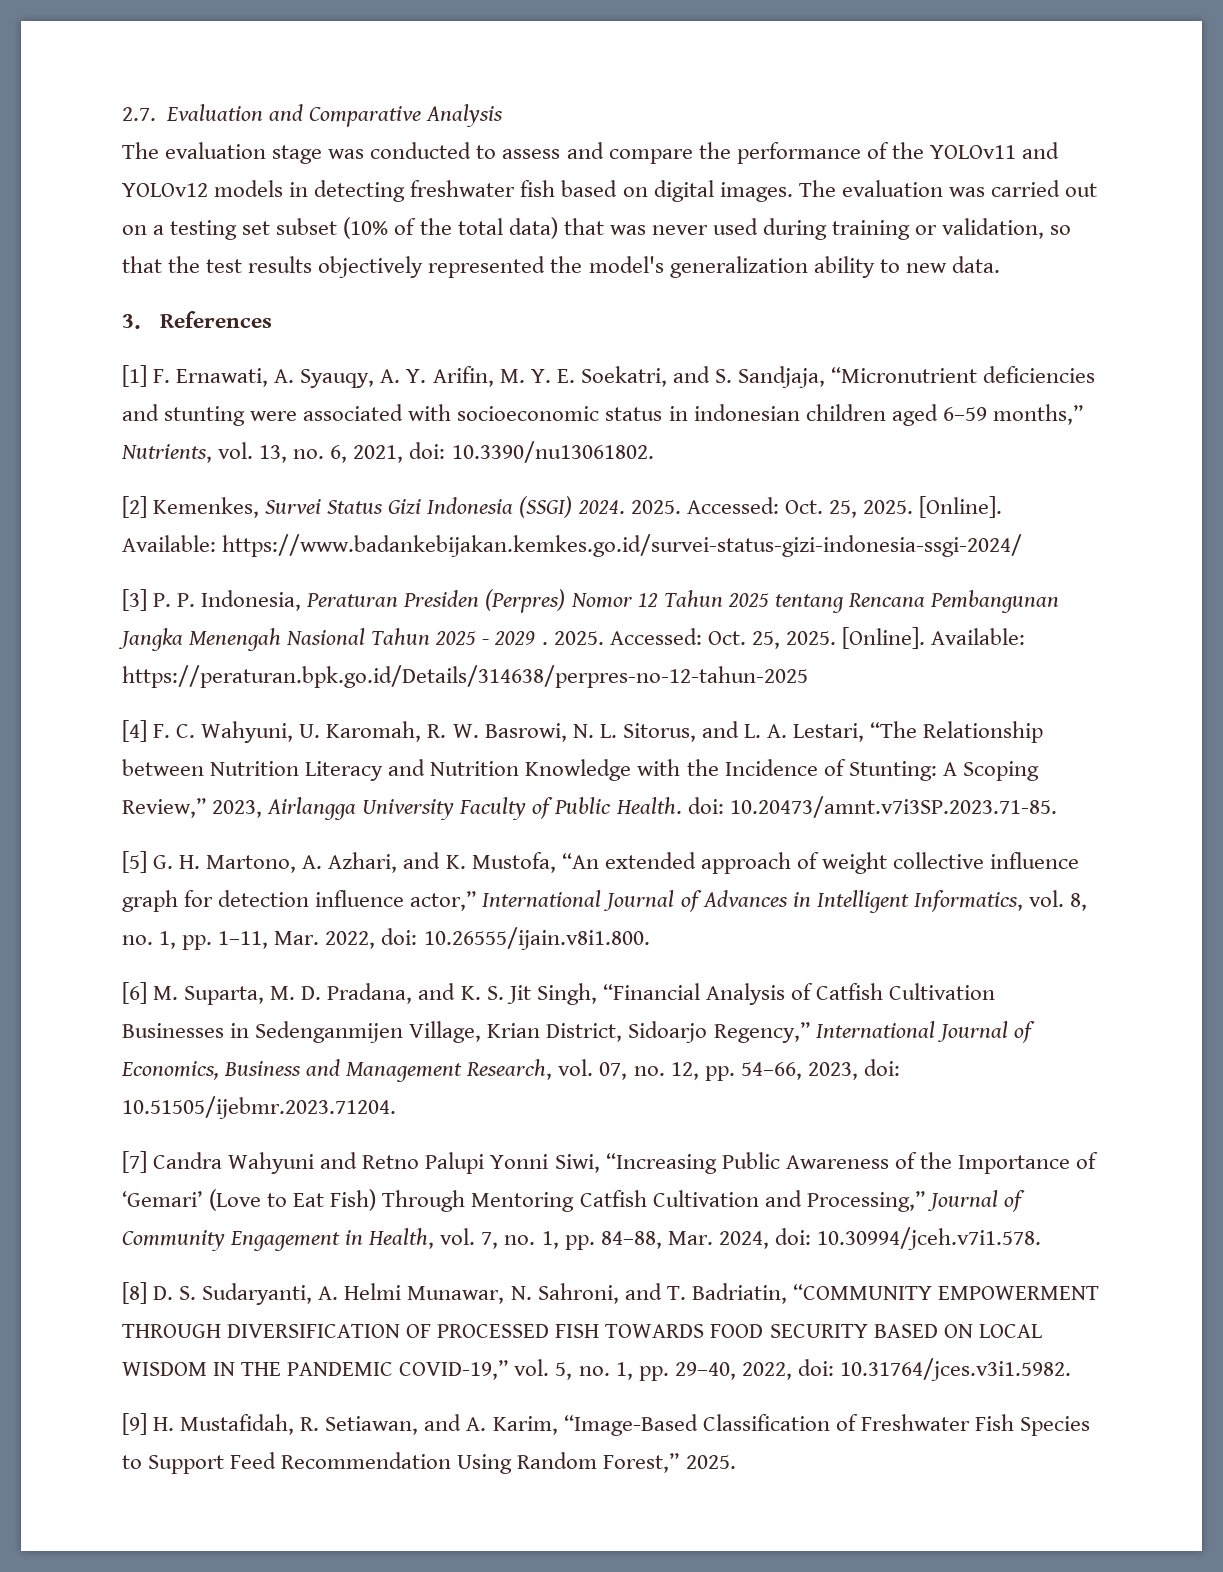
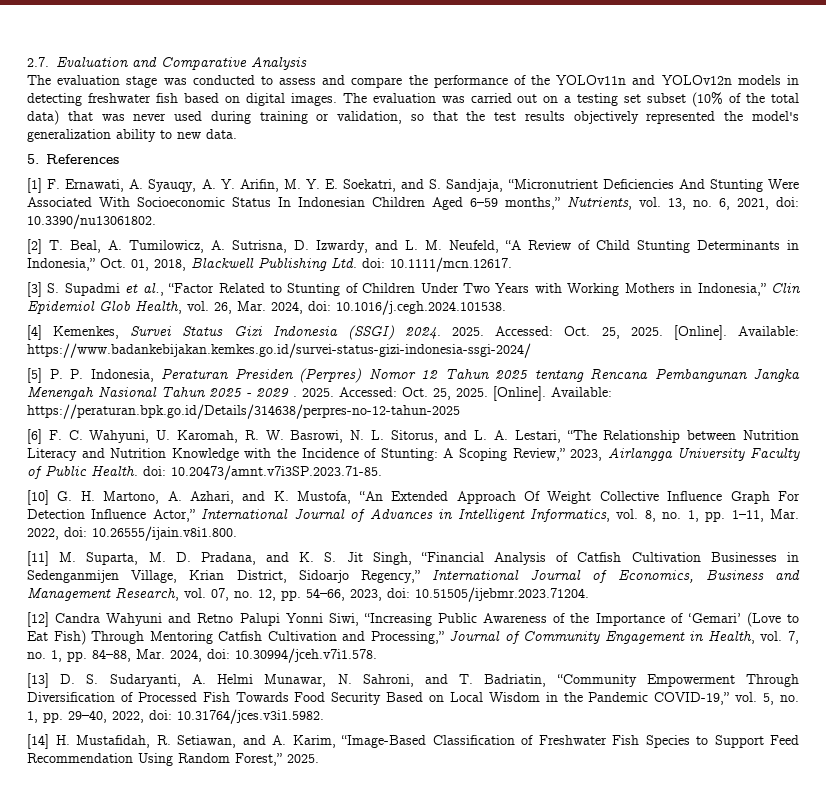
- The evaluation stage was conducted to assess and compare the performance of the YOLOv11 and YOLOv12 models in detecting freshwater fish based on digital images.
+ The evaluation stage was conducted to assess and compare the performance of the YOLOv11n and YOLOv12n models in detecting freshwater fish based on digital images.
- 3. References
+ 5. References
- [1] F. Ernawati, A. Syauqy, A. Y. Arifin, M. Y. E. Soekatri, and S. Sandjaja, “Micronutrient deficiencies and stunting were associated with socioeconomic status in indonesian children aged 6–59 months,” Nutrients, vol. 13, no. 6, 2021, doi: 10.3390/nu13061802.
+ [1] F. Ernawati, A. Syauqy, A. Y. Arifin, M. Y. E. Soekatri, and S. Sandjaja, “Micronutrient Deficiencies And Stunting Were Associated With Socioeconomic Status In Indonesian Children Aged 6–59 months,” Nutrients, vol. 13, no. 6, 2021, doi: 10.3390/nu13061802.
- [2] Kemenkes, Survei Status Gizi Indonesia (SSGI) 2024.
+ [2] T. Beal, A. Tumilowicz, A. Sutrisna, D. Izwardy, and L. M. Neufeld, “A Review of Child Stunting Determinants in Indonesia,” Oct. 01, 2018, Blackwell Publishing Ltd. doi: 10.1111/mcn.12617.
+ [3] S. Supadmi et al., “Factor Related to Stunting of Children Under Two Years with Working Mothers in Indonesia,” Clin Epidemiol Glob Health, vol. 26, Mar. 2024, doi: 10.1016/j.cegh.2024.101538.
+ [4] Kemenkes, Survei Status Gizi Indonesia (SSGI) 2024.
- [3] P. P. Indonesia, Peraturan Presiden (Perpres) Nomor 12 Tahun 2025 tentang Rencana Pembangunan Jangka Menengah Nasional Tahun 2025 - 2029 .
+ [5] P. P. Indonesia, Peraturan Presiden (Perpres) Nomor 12 Tahun 2025 tentang Rencana Pembangunan Jangka Menengah Nasional Tahun 2025 - 2029 .
- [4] F. C. Wahyuni, U. Karomah, R. W. Basrowi, N. L. Sitorus, and L. A. Lestari, “The Relationship between Nutrition Literacy and Nutrition Knowledge with the Incidence of Stunting: A Scoping Review,” 2023, Airlangga University Faculty of Public Health. doi: 10.20473/amnt.v7i3SP.2023.71-85.
+ [6] F. C. Wahyuni, U. Karomah, R. W. Basrowi, N. L. Sitorus, and L. A. Lestari, “The Relationship between Nutrition Literacy and Nutrition Knowledge with the Incidence of Stunting: A Scoping Review,” 2023, Airlangga University Faculty of Public Health. doi: 10.20473/amnt.v7i3SP.2023.71-85.
- [5] G. H. Martono, A. Azhari, and K. Mustofa, “An extended approach of weight collective influence graph for detection influence actor,” International Journal of Advances in Intelligent Informatics, vol. 8, no. 1, pp. 1–11, Mar. 2022, doi: 10.26555/ijain.v8i1.800.
+ [10] G. H. Martono, A. Azhari, and K. Mustofa, “An Extended Approach Of Weight Collective Influence Graph For Detection Influence Actor,” International Journal of Advances in Intelligent Informatics, vol. 8, no. 1, pp. 1–11, Mar. 2022, doi: 10.26555/ijain.v8i1.800.
- [6] M. Suparta, M. D. Pradana, and K. S. Jit Singh, “Financial Analysis of Catfish Cultivation Businesses in Sedenganmijen Village, Krian District, Sidoarjo Regency,” International Journal of Economics, Business and Management Research, vol. 07, no. 12, pp. 54–66, 2023, doi: 10.51505/ijebmr.2023.71204.
+ [11] M. Suparta, M. D. Pradana, and K. S. Jit Singh, “Financial Analysis of Catfish Cultivation Businesses in Sedenganmijen Village, Krian District, Sidoarjo Regency,” International Journal of Economics, Business and Management Research, vol. 07, no. 12, pp. 54–66, 2023, doi: 10.51505/ijebmr.2023.71204.
- [7] Candra Wahyuni and Retno Palupi Yonni Siwi, “Increasing Public Awareness of the Importance of ‘Gemari’ (Love to Eat Fish) Through Mentoring Catfish Cultivation and Processing,” Journal of Community Engagement in Health, vol. 7, no. 1, pp. 84–88, Mar. 2024, doi: 10.30994/jceh.v7i1.578.
+ [12] Candra Wahyuni and Retno Palupi Yonni Siwi, “Increasing Public Awareness of the Importance of ‘Gemari’ (Love to Eat Fish) Through Mentoring Catfish Cultivation and Processing,” Journal of Community Engagement in Health, vol. 7, no. 1, pp. 84–88, Mar. 2024, doi: 10.30994/jceh.v7i1.578.
- [8] D. S. Sudaryanti, A. Helmi Munawar, N. Sahroni, and T. Badriatin, “COMMUNITY EMPOWERMENT THROUGH DIVERSIFICATION OF PROCESSED FISH TOWARDS FOOD SECURITY BASED ON LOCAL WISDOM IN THE PANDEMIC COVID-19,” vol. 5, no. 1, pp. 29–40, 2022, doi: 10.31764/jces.v3i1.5982.
+ [13] D. S. Sudaryanti, A. Helmi Munawar, N. Sahroni, and T. Badriatin, “Community Empowerment Through Diversification of Processed Fish Towards Food Security Based on Local Wisdom in the Pandemic COVID-19,” vol. 5, no. 1, pp. 29–40, 2022, doi: 10.31764/jces.v3i1.5982.
- [9] H. Mustafidah, R. Setiawan, and A. Karim, “Image-Based Classification of Freshwater Fish Species to Support Feed Recommendation Using Random Forest,” 2025.
+ [14] H. Mustafidah, R. Setiawan, and A. Karim, “Image-Based Classification of Freshwater Fish Species to Support Feed Recommendation Using Random Forest,” 2025.

